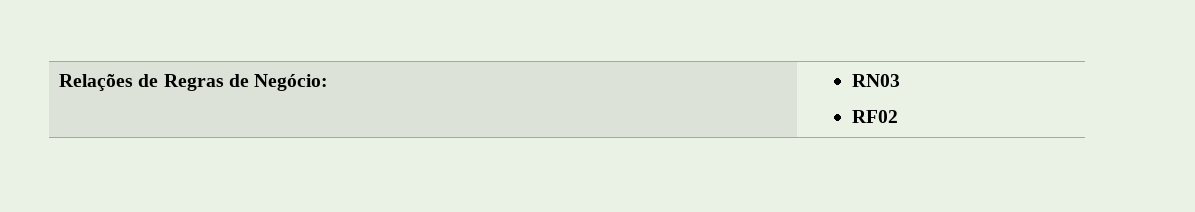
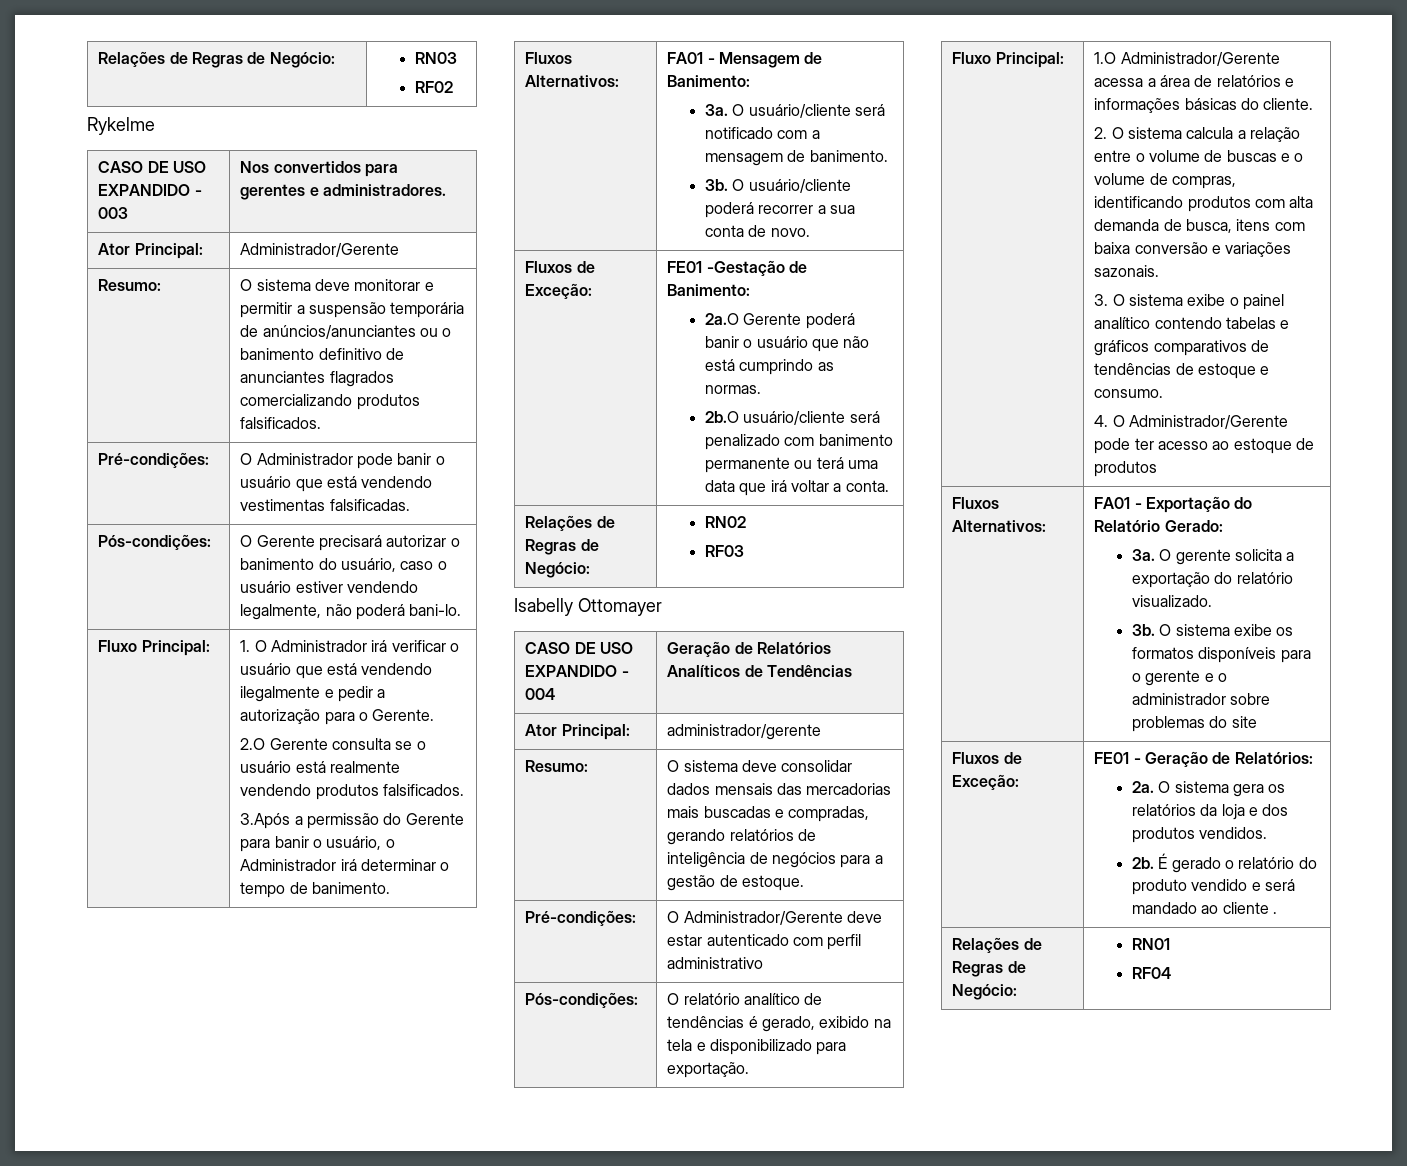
+ Rykelme
+ CASO DE USO EXPANDIDO - 003 | Nos convertidos para gerentes e administradores.
+ Ator Principal: | Administrador/Gerente
+ Resumo: | O sistema deve monitorar e permitir a suspensão temporária de anúncios/anunciantes ou o banimento definitivo de anunciantes flagrados comercializando produtos falsificados.
+ Pré-condições: | O Administrador pode banir o usuário que está vendendo vestimentas falsificadas.
+ Pós-condições: | O Gerente precisará autorizar o banimento do usuário, caso o usuário estiver vendendo legalmente, não poderá bani-lo.
+ Fluxo Principal: | 1. O Administrador irá verificar o usuário que está vendendo ilegalmente e pedir a autorização para o Gerente.
+ 2.O Gerente consulta se o usuário está realmente vendendo produtos falsificados.
+ 3.Após a permissão do Gerente para banir o usuário, o Administrador irá determinar o tempo de banimento.
+ Fluxos Alternativos: | FA01 - Mensagem de Banimento:
+ 3a. O usuário/cliente será notificado com a mensagem de banimento.
+ 3b. O usuário/cliente poderá recorrer a sua conta de novo.
+ Fluxos de Exceção: | FE01 -Gestação de Banimento:
+ 2a.O Gerente poderá banir o usuário que não está cumprindo as normas.
+ 2b.O usuário/cliente será penalizado com banimento permanente ou terá uma data que irá voltar a conta.
+ Relações de Regras de Negócio: | RN02
+ RF03
+ Isabelly Ottomayer
+ CASO DE USO EXPANDIDO - 004 | Geração de Relatórios Analíticos de Tendências
+ Ator Principal: | administrador/gerente
+ Resumo: | O sistema deve consolidar dados mensais das mercadorias mais buscadas e compradas, gerando relatórios de inteligência de negócios para a gestão de estoque.
+ Pré-condições: | O Administrador/Gerente deve estar autenticado com perfil administrativo
+ Pós-condições: | O relatório analítico de tendências é gerado, exibido na tela e disponibilizado para exportação.
+ Fluxo Principal: | 1.O Administrador/Gerente acessa a área de relatórios e informações básicas do cliente.
+ 2. O sistema calcula a relação entre o volume de buscas e o volume de compras, identificando produtos com alta demanda de busca, itens com baixa conversão e variações sazonais.
+ 3. O sistema exibe o painel analítico contendo tabelas e gráficos comparativos de tendências de estoque e consumo.
+ 4. O Administrador/Gerente pode ter acesso ao estoque de produtos
+ Fluxos Alternativos: | FA01 - Exportação do Relatório Gerado:
+ 3a. O gerente solicita a exportação do relatório visualizado.
+ 3b. O sistema exibe os formatos disponíveis para o gerente e o administrador sobre problemas do site
+ Fluxos de Exceção: | FE01 - Geração de Relatórios:
+ 2a. O sistema gera os relatórios da loja e dos produtos vendidos.
+ 2b. É gerado o relatório do produto vendido e será mandado ao cliente .
+ Relações de Regras de Negócio: | RN01
+ RF04

